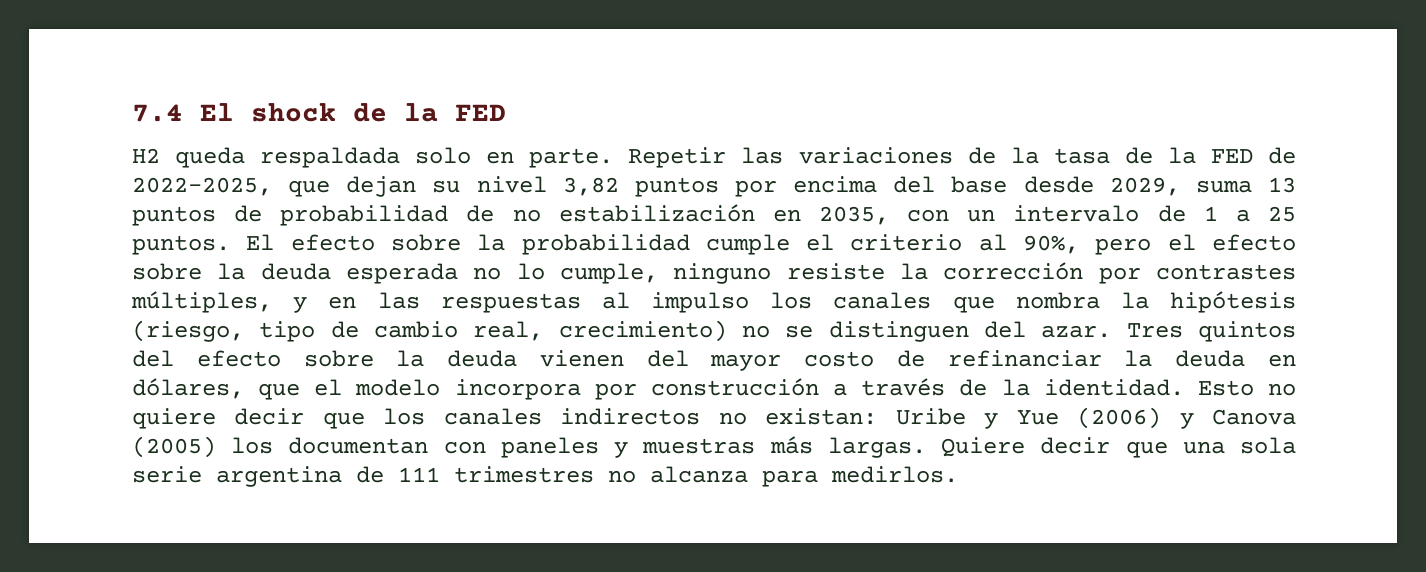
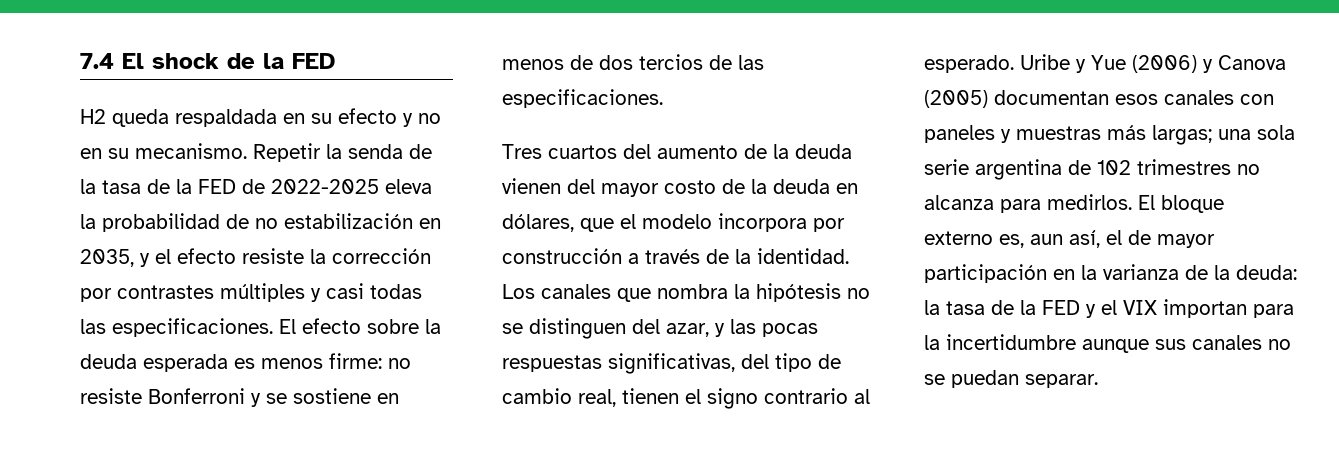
- H2 queda respaldada solo en parte. Repetir las variaciones de la tasa de la FED de 2022-2025, que dejan su nivel 3,82 puntos por encima del base desde 2029, suma 13 puntos de probabilidad de no estabilización en 2035, con un intervalo de 1 a 25 puntos. El efecto sobre la probabilidad cumple el criterio al 90%, pero el efecto sobre la deuda esperada no lo cumple, ninguno resiste la corrección por contrastes múltiples, y en las respuestas al impulso los canales que nombra la hipótesis (riesgo, tipo de cambio real, crecimiento) no se distinguen del azar. Tres quintos del efecto sobre la deuda vienen del mayor costo de refinanciar la deuda en dólares, que el modelo incorpora por construcción a través de la identidad.
+ H2 queda respaldada en su efecto y no en su mecanismo. Repetir la senda de la tasa de la FED de 2022-2025 eleva la probabilidad de no estabilización en 2035, y el efecto resiste la corrección por contrastes múltiples y casi todas las especificaciones. El efecto sobre la deuda esperada es menos firme: no resiste Bonferroni y se sostiene en menos de dos tercios de las especificaciones.
+ Tres cuartos del aumento de la deuda vienen del mayor costo de la deuda en dólares, que el modelo incorpora por construcción a través de la identidad.
- Esto no quiere decir que los canales indirectos no existan: Uribe y Yue (2006) y Canova (2005) los documentan con paneles y muestras más largas. Quiere decir que una sola serie argentina de 111 trimestres no alcanza para medirlos.
+ Los canales que nombra la hipótesis no se distinguen del azar, y las pocas respuestas significativas, del tipo de cambio real, tienen el signo contrario al esperado. Uribe y Yue (2006) y Canova (2005) documentan esos canales con paneles y muestras más largas; una sola serie argentina de 102 trimestres no alcanza para medirlos.
+ El bloque externo es, aun así, el de mayor participación en la varianza de la deuda: la tasa de la FED y el VIX importan para la incertidumbre aunque sus canales no se puedan separar.

